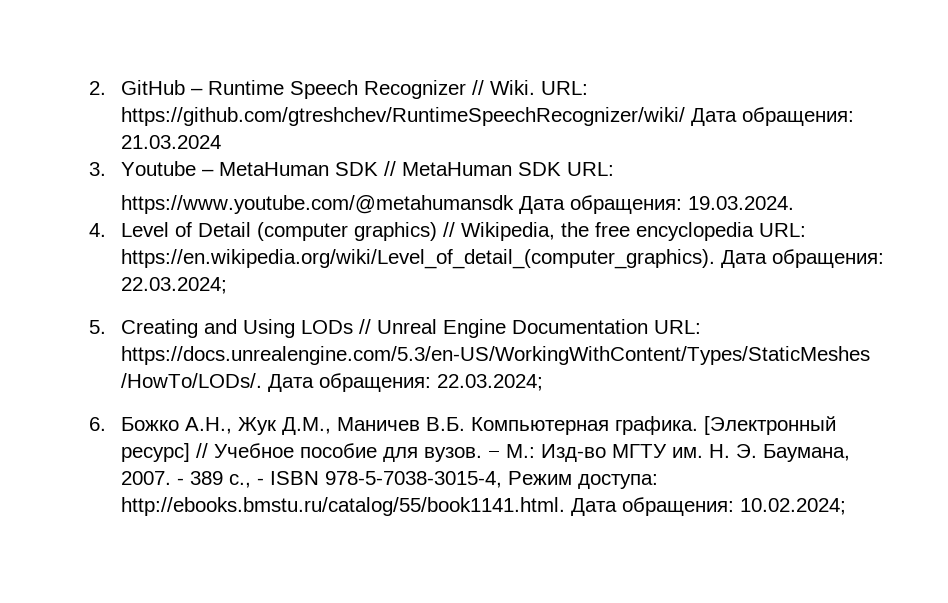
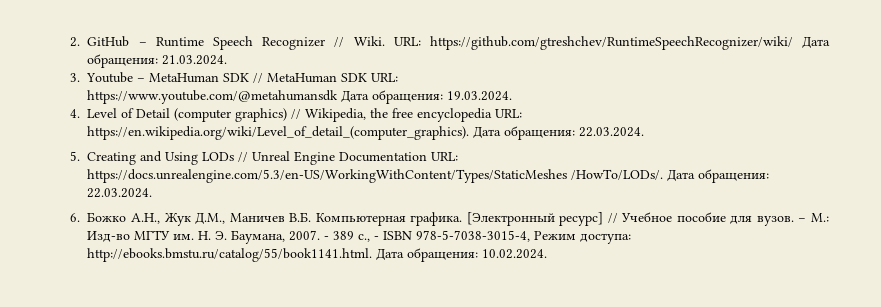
- URL: https://github.com/gtreshchev/RuntimeSpeechRecognizer/wiki/ Дата обращения: 21.03.2024
+ URL: https://github.com/gtreshchev/RuntimeSpeechRecognizer/wiki/ Дата обращения: 21.03.2024.
- 4. Level of Detail (computer graphics) // Wikipedia, the free encyclopedia URL: https://en.wikipedia.org/wiki/Level_of_detail_(computer_graphics). Дата обращения: 22.03.2024;
+ 4. Level of Detail (computer graphics) // Wikipedia, the free encyclopedia URL: https://en.wikipedia.org/wiki/Level_of_detail_(computer_graphics). Дата обращения: 22.03.2024.
- 5. Creating and Using LODs // Unreal Engine Documentation URL: https://docs.unrealengine.com/5.3/en-US/WorkingWithContent/Types/StaticMeshes /HowTo/LODs/. Дата обращения: 22.03.2024;
+ 5. Creating and Using LODs // Unreal Engine Documentation URL: https://docs.unrealengine.com/5.3/en-US/WorkingWithContent/Types/StaticMeshes /HowTo/LODs/. Дата обращения: 22.03.2024.
- - 389 с., - ISBN 978-5-7038-3015-4, Режим доступа: http://ebooks.bmstu.ru/catalog/55/book1141.html. Дата обращения: 10.02.2024;
+ - 389 с., - ISBN 978-5-7038-3015-4, Режим доступа: http://ebooks.bmstu.ru/catalog/55/book1141.html. Дата обращения: 10.02.2024.

